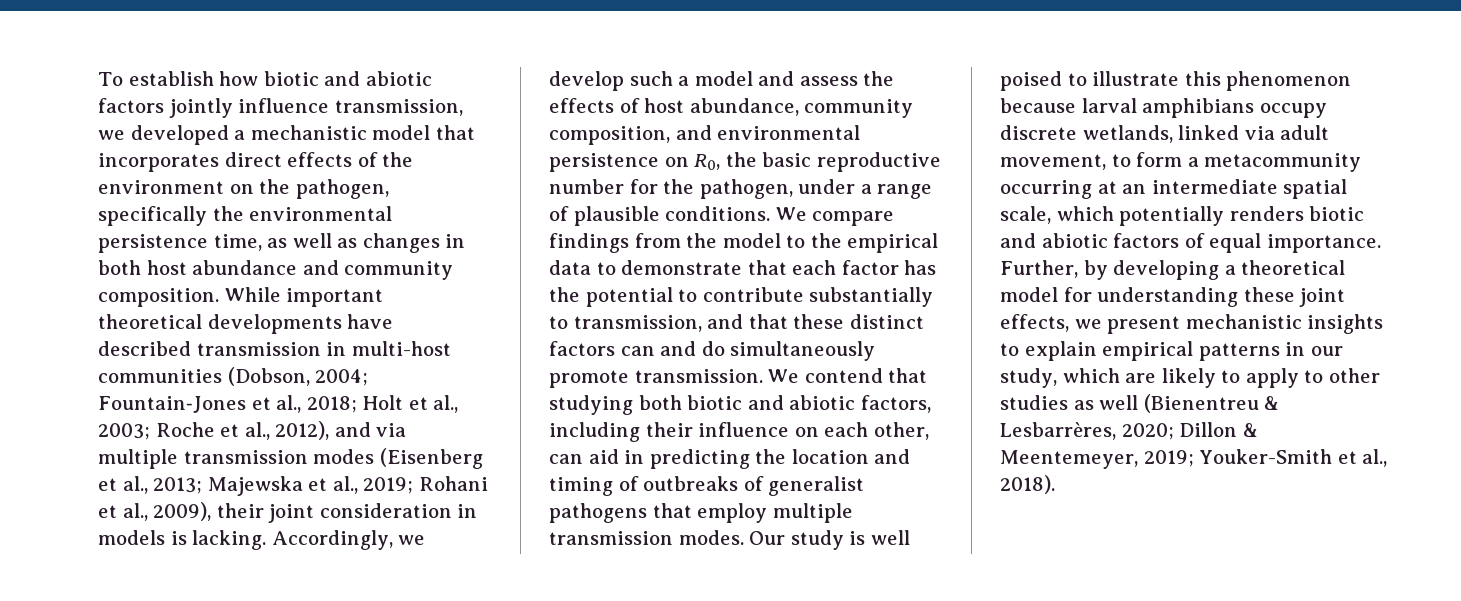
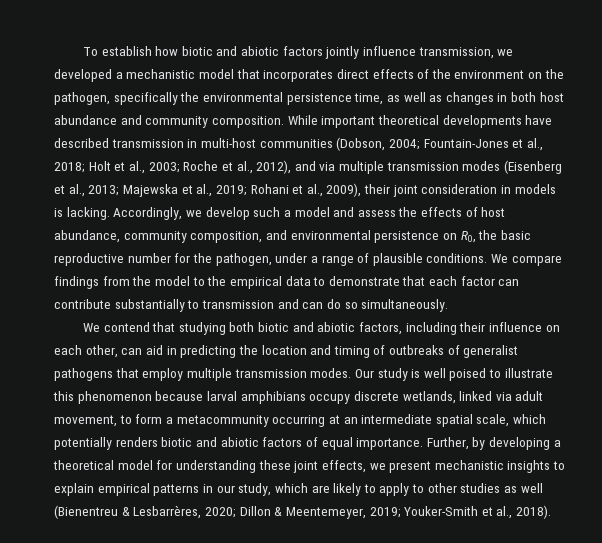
- We compare findings from the model to the empirical data to demonstrate that each factor has the potential to contribute substantially to transmission, and that these distinct factors can and do simultaneously promote transmission. We contend that studying both biotic and abiotic factors, including their influence on each other, can aid in predicting the location and timing of outbreaks of generalist pathogens that employ multiple transmission modes.
+ We compare findings from the model to the empirical data to demonstrate that each factor can contribute substantially to transmission and can do so simultaneously.
+ We contend that studying both biotic and abiotic factors, including their influence on each other, can aid in predicting the location and timing of outbreaks of generalist pathogens that employ multiple transmission modes.

